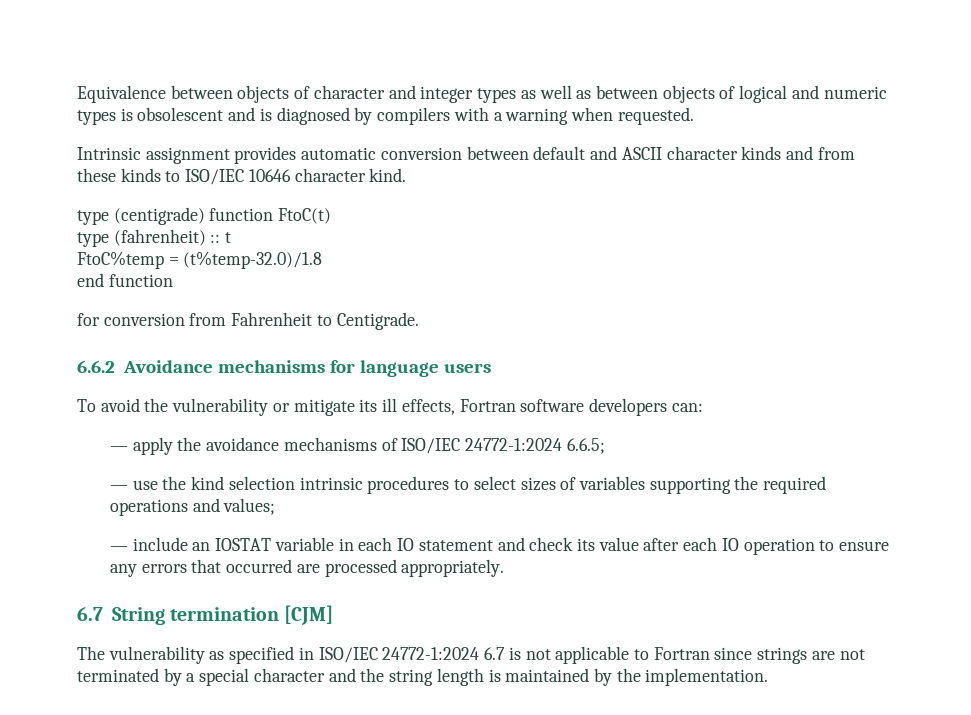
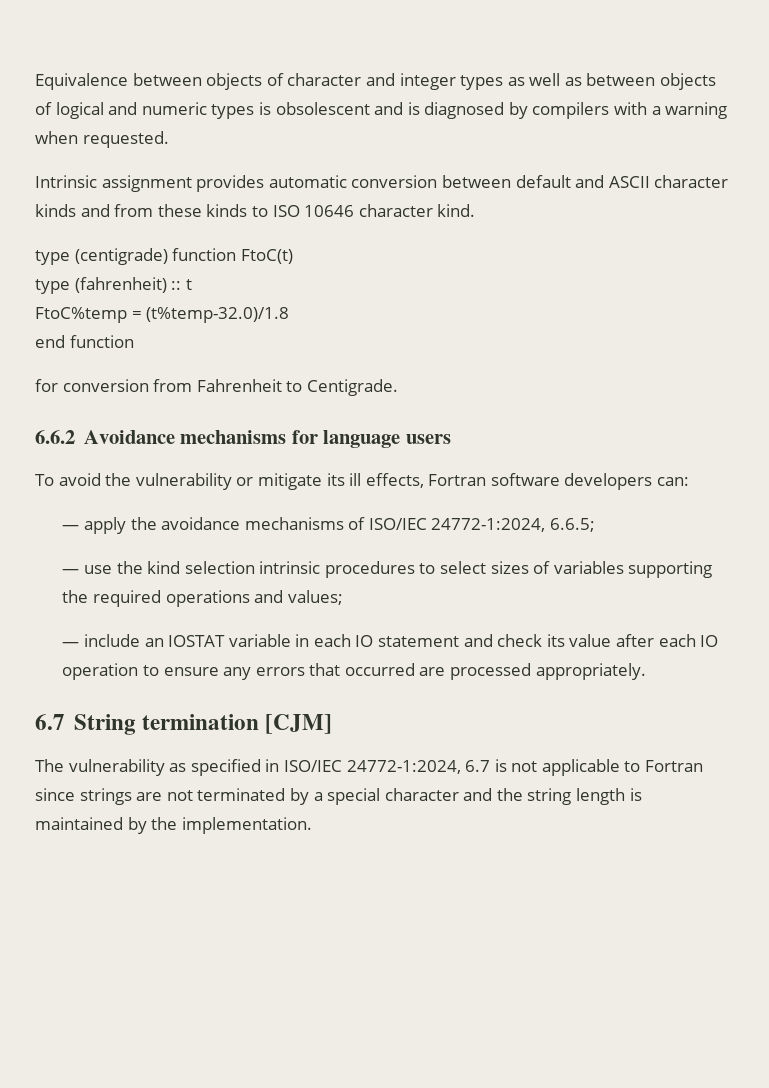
- Intrinsic assignment provides automatic conversion between default and ASCII character kinds and from these kinds to ISO/IEC 10646 character kind.
+ Intrinsic assignment provides automatic conversion between default and ASCII character kinds and from these kinds to ISO 10646 character kind.
- — apply the avoidance mechanisms of ISO/IEC 24772-1:2024 6.6.5;
+ — apply the avoidance mechanisms of ISO/IEC 24772-1:2024, 6.6.5;
- The vulnerability as specified in ISO/IEC 24772-1:2024 6.7 is not applicable to Fortran since strings are not terminated by a special character and the string length is maintained by the implementation.
+ The vulnerability as specified in ISO/IEC 24772-1:2024, 6.7 is not applicable to Fortran since strings are not terminated by a special character and the string length is maintained by the implementation.

